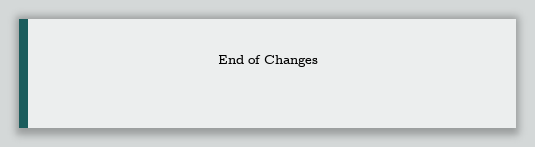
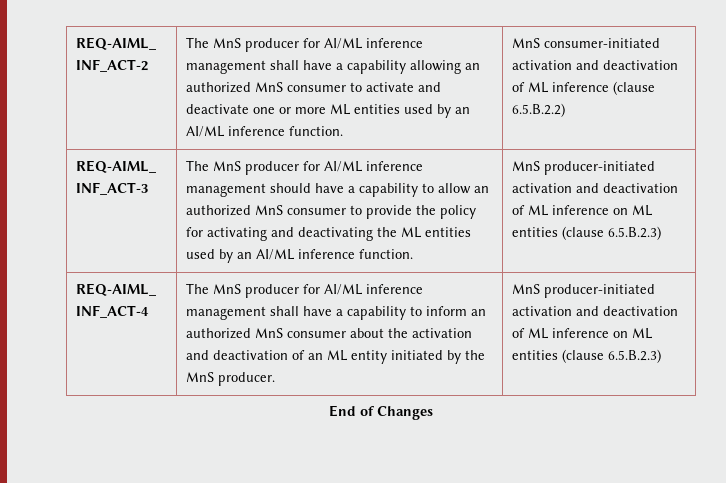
+ REQ-AIML_ INF_ACT-2 | The MnS producer for AI/ML inference management shall have a capability allowing an authorized MnS consumer to activate and deactivate one or more ML entities used by an AI/ML inference function. | MnS consumer-initiated activation and deactivation of ML inference (clause 6.5.B.2.2)
+ REQ-AIML_ INF_ACT-3 | The MnS producer for AI/ML inference management should have a capability to allow an authorized MnS consumer to provide the policy for activating and deactivating the ML entities used by an AI/ML inference function. | MnS producer-initiated activation and deactivation of ML inference on ML entities (clause 6.5.B.2.3)
+ REQ-AIML_ INF_ACT-4 | The MnS producer for AI/ML inference management shall have a capability to inform an authorized MnS consumer about the activation and deactivation of an ML entity initiated by the MnS producer. | MnS producer-initiated activation and deactivation of ML inference on ML entities (clause 6.5.B.2.3)

